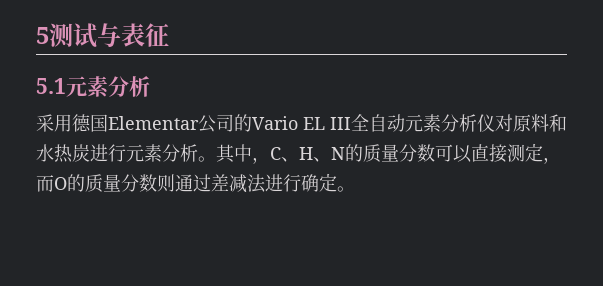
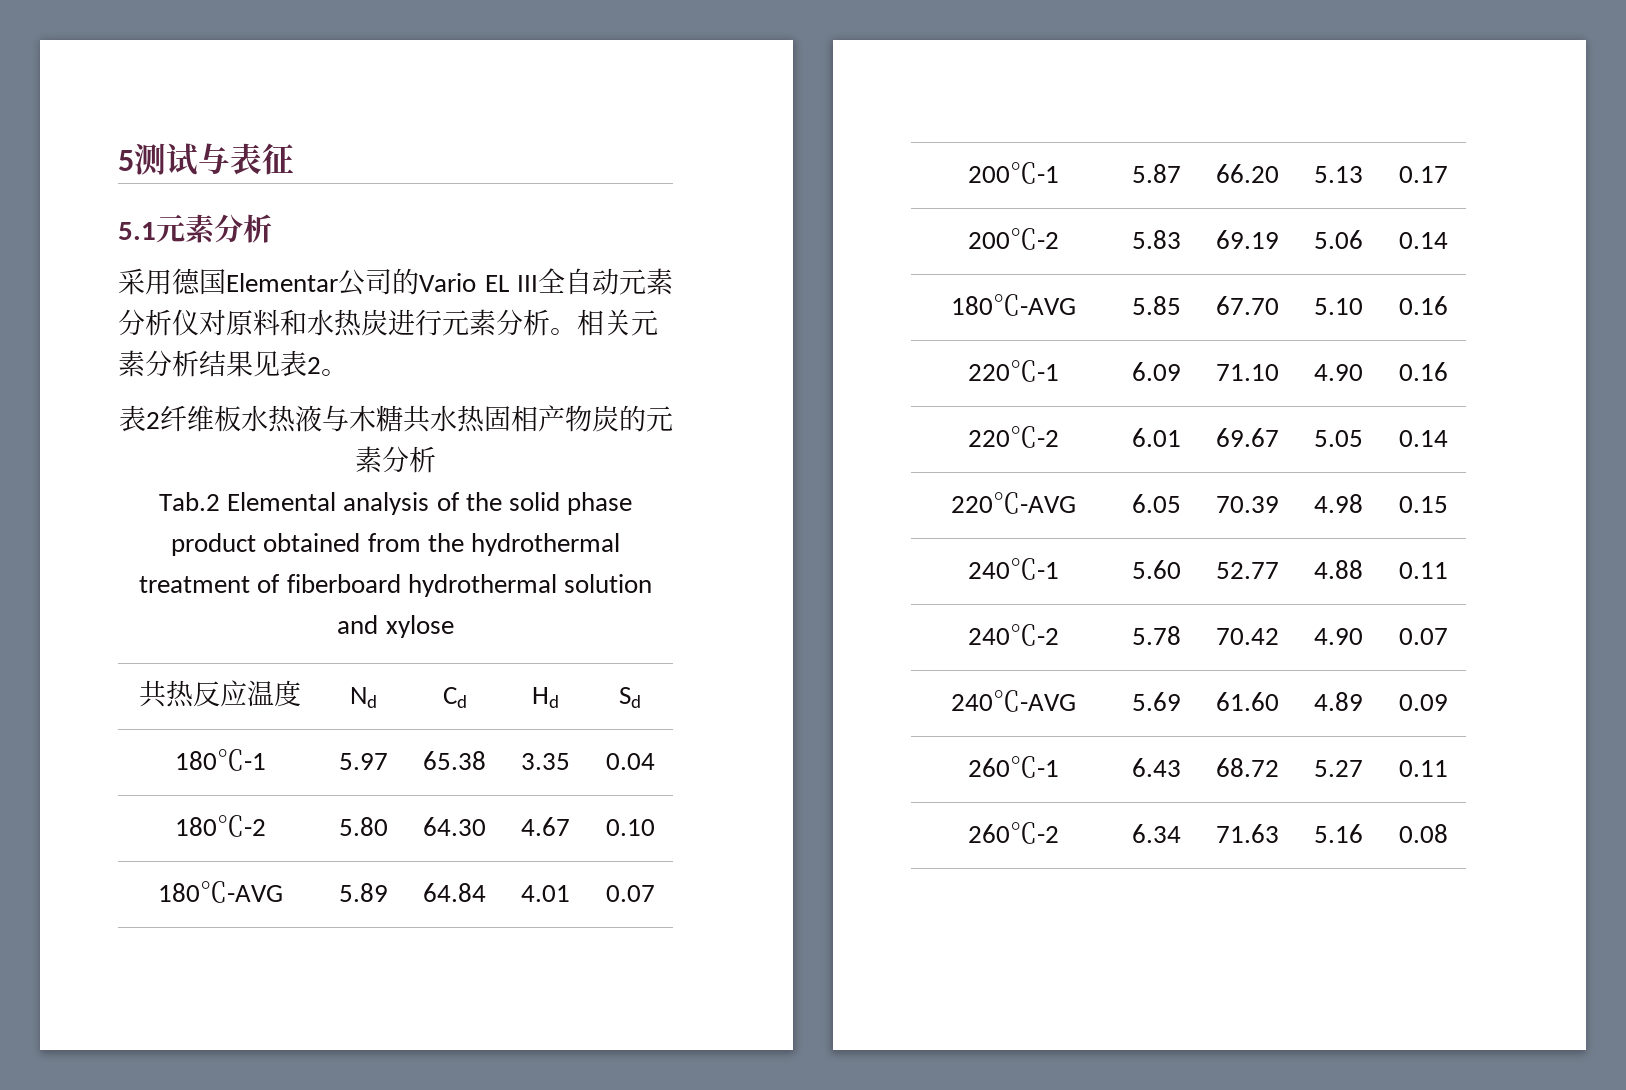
- 其中，C、H、N的质量分数可以直接测定，而O的质量分数则通过差减法进行确定。
+ 相关元素分析结果见表2。
+ 表2纤维板水热液与木糖共水热固相产物炭的元素分析
+ Tab.2 Elemental analysis of the solid phase product obtained from the hydrothermal treatment of fiberboard hydrothermal solution and xylose
+ 共热反应温度 | Nd | Cd | Hd | Sd
+ 180℃-1 | 5.97 | 65.38 | 3.35 | 0.04
+ 180℃-2 | 5.80 | 64.30 | 4.67 | 0.10
+ 180℃-AVG | 5.89 | 64.84 | 4.01 | 0.07
+ 200℃-1 | 5.87 | 66.20 | 5.13 | 0.17
+ 200℃-2 | 5.83 | 69.19 | 5.06 | 0.14
+ 180℃-AVG | 5.85 | 67.70 | 5.10 | 0.16
+ 220℃-1 | 6.09 | 71.10 | 4.90 | 0.16
+ 220℃-2 | 6.01 | 69.67 | 5.05 | 0.14
+ 220℃-AVG | 6.05 | 70.39 | 4.98 | 0.15
+ 240℃-1 | 5.60 | 52.77 | 4.88 | 0.11
+ 240℃-2 | 5.78 | 70.42 | 4.90 | 0.07
+ 240℃-AVG | 5.69 | 61.60 | 4.89 | 0.09
+ 260℃-1 | 6.43 | 68.72 | 5.27 | 0.11
+ 260℃-2 | 6.34 | 71.63 | 5.16 | 0.08

